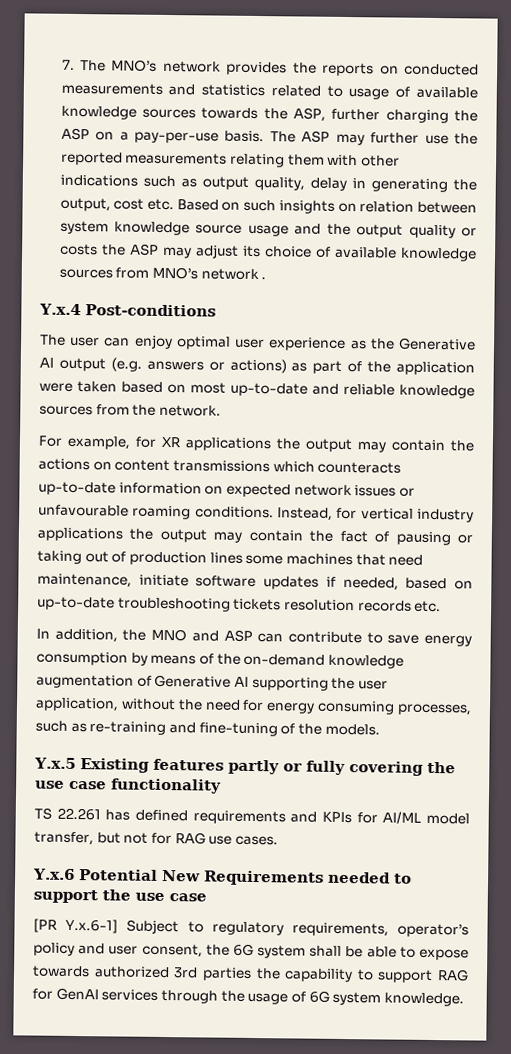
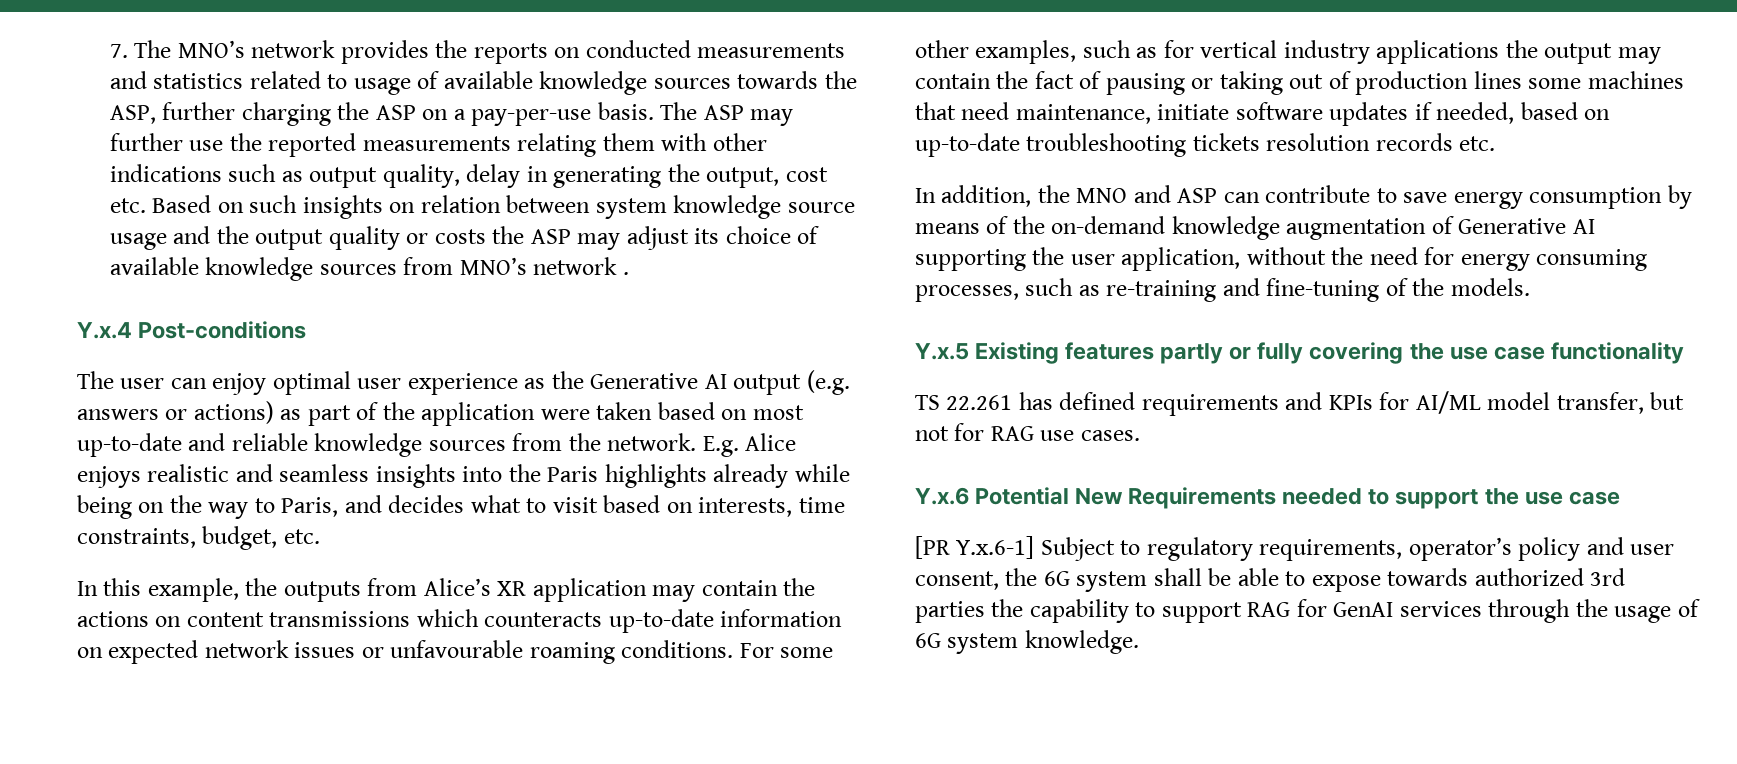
- The user can enjoy optimal user experience as the Generative AI output (e.g. answers or actions) as part of the application were taken based on most up-to-date and reliable knowledge sources from the network.
- For example, for XR applications the output may contain the actions on content transmissions which counteracts up-to-date information on expected network issues or unfavourable roaming conditions.
+ The user can enjoy optimal user experience as the Generative AI output (e.g. answers or actions) as part of the application were taken based on most up-to-date and reliable knowledge sources from the network. E.g. Alice enjoys realistic and seamless insights into the Paris highlights already while being on the way to Paris, and decides what to visit based on interests, time constraints, budget, etc.
+ In this example, the outputs from Alice’s XR application may contain the actions on content transmissions which counteracts up-to-date information on expected network issues or unfavourable roaming conditions.
- Instead, for vertical industry applications the output may contain the fact of pausing or taking out of production lines some machines that need maintenance, initiate software updates if needed, based on up-to-date troubleshooting tickets resolution records etc.
+ For some other examples, such as for vertical industry applications the output may contain the fact of pausing or taking out of production lines some machines that need maintenance, initiate software updates if needed, based on up-to-date troubleshooting tickets resolution records etc.

